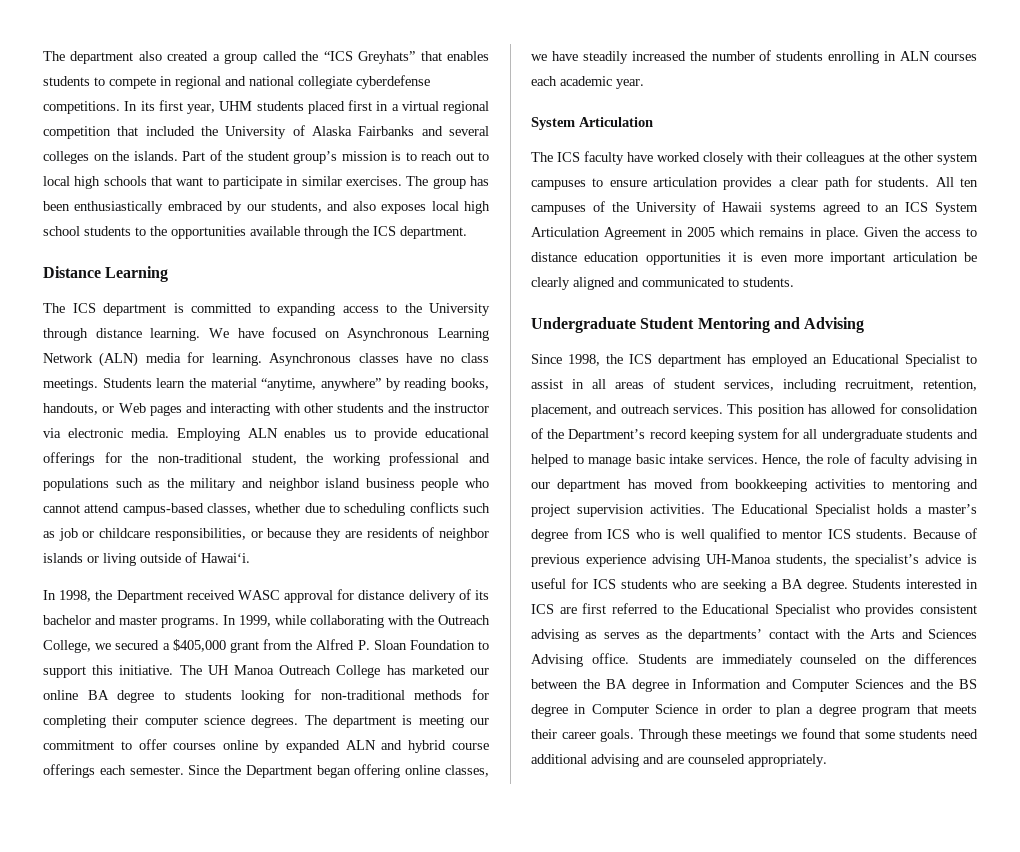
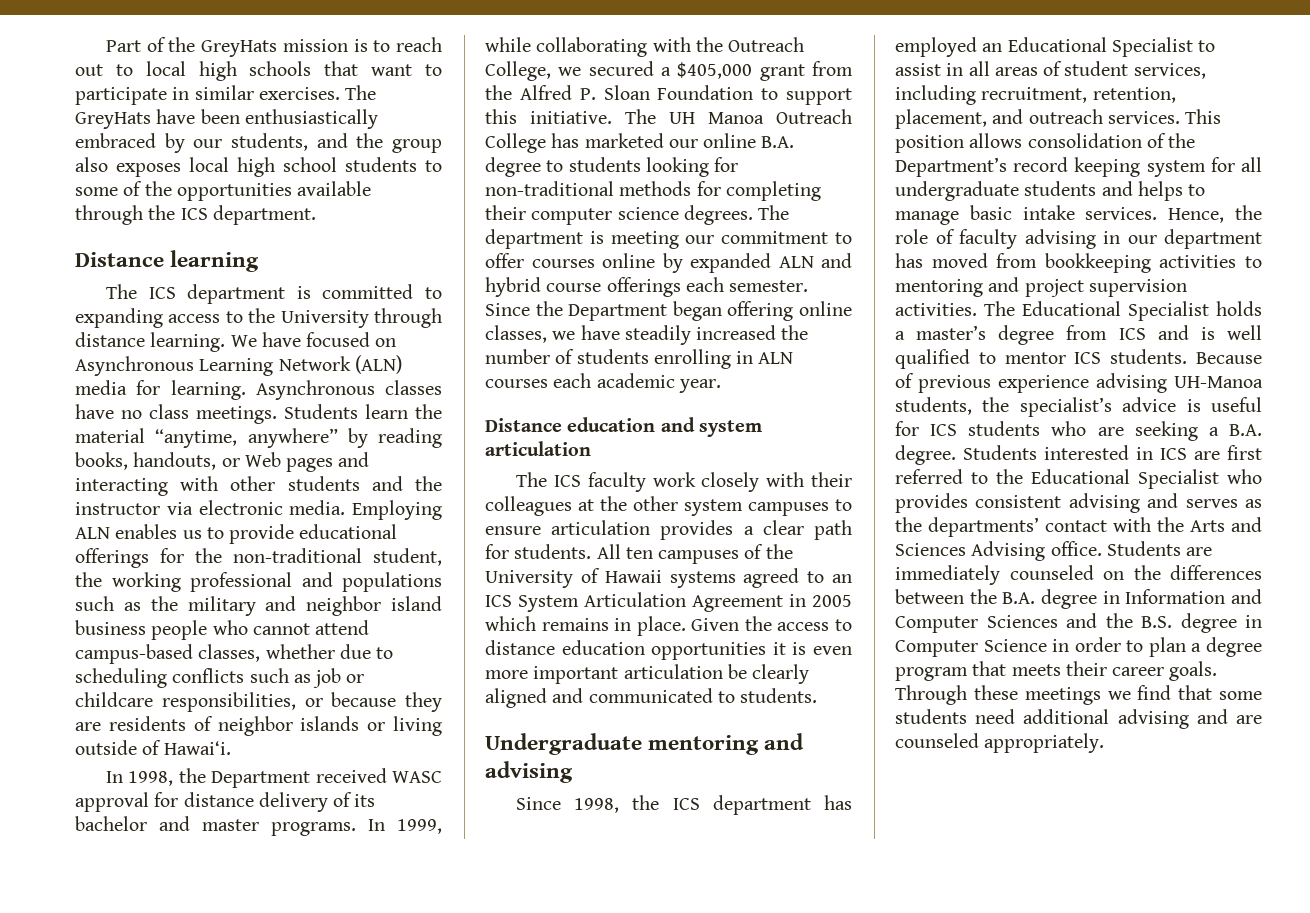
- The department also created a group called the “ICS Greyhats” that enables students to compete in regional and national collegiate cyberdefense competitions. In its first year, UHM students placed first in a virtual regional competition that included the University of Alaska Fairbanks and several colleges on the islands. Part of the student group’s mission is to reach out to local high schools that want to participate in similar exercises.
+ Part of the GreyHats mission is to reach out to local high schools that want to participate in similar exercises.
- The group has been enthusiastically embraced by our students, and also exposes local high school students to the opportunities available through the ICS department.
+ The GreyHats have been enthusiastically embraced by our students, and the group also exposes local high school students to some of the opportunities available through the ICS department.
- Distance Learning
+ Distance learning
- The UH Manoa Outreach College has marketed our online BA degree to students looking for non-traditional methods for completing their computer science degrees.
+ The UH Manoa Outreach College has marketed our online B.A. degree to students looking for non-traditional methods for completing their computer science degrees.
  Since the Department began offering online classes, we have steadily increased the number of students enrolling in ALN courses each academic year.
- System Articulation
+ Distance education and system articulation
- The ICS faculty have worked closely with their colleagues at the other system campuses to ensure articulation provides a clear path for students.
+ The ICS faculty work closely with their colleagues at the other system campuses to ensure articulation provides a clear path for students.
- Undergraduate Student Mentoring and Advising
+ Undergraduate mentoring and advising
- This position has allowed for consolidation of the Department’s record keeping system for all undergraduate students and helped to manage basic intake services.
+ This position allows consolidation of the Department’s record keeping system for all undergraduate students and helps to manage basic intake services.
- The Educational Specialist holds a master’s degree from ICS who is well qualified to mentor ICS students.
+ The Educational Specialist holds a master’s degree from ICS and is well qualified to mentor ICS students.
- Because of previous experience advising UH-Manoa students, the specialist’s advice is useful for ICS students who are seeking a BA degree.
+ Because of previous experience advising UH-Manoa students, the specialist’s advice is useful for ICS students who are seeking a B.A. degree.
- Students interested in ICS are first referred to the Educational Specialist who provides consistent advising as serves as the departments’ contact with the Arts and Sciences Advising office.
+ Students interested in ICS are first referred to the Educational Specialist who provides consistent advising and serves as the departments’ contact with the Arts and Sciences Advising office.
- Students are immediately counseled on the differences between the BA degree in Information and Computer Sciences and the BS degree in Computer Science in order to plan a degree program that meets their career goals.
+ Students are immediately counseled on the differences between the B.A. degree in Information and Computer Sciences and the B.S. degree in Computer Science in order to plan a degree program that meets their career goals.
- Through these meetings we found that some students need additional advising and are counseled appropriately.
+ Through these meetings we find that some students need additional advising and are counseled appropriately.

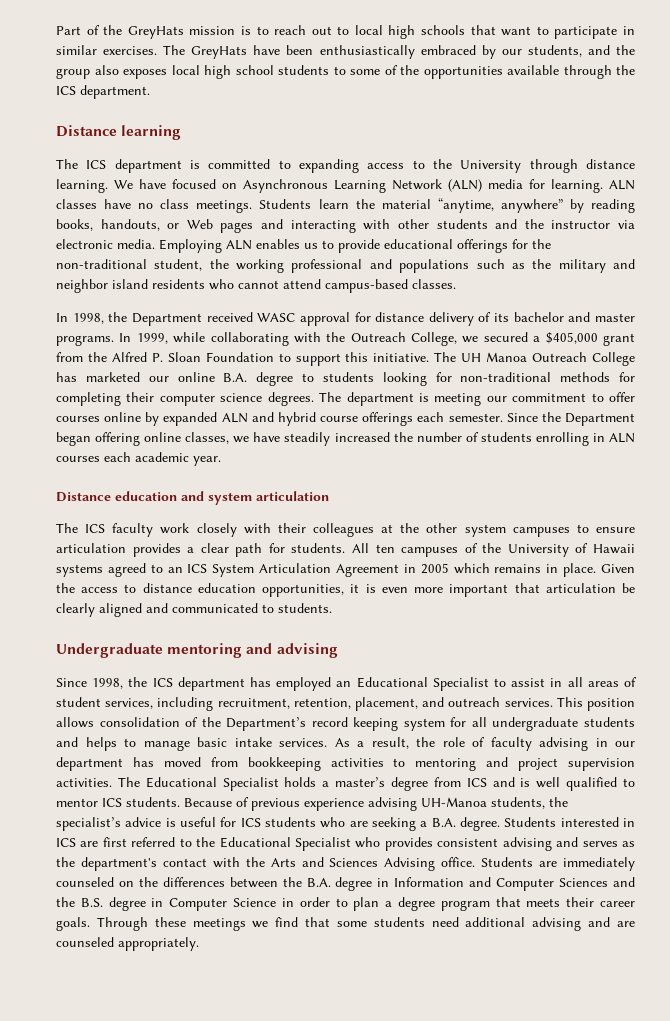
- Asynchronous classes have no class meetings.
+ ALN classes have no class meetings.
- Employing ALN enables us to provide educational offerings for the non-traditional student, the working professional and populations such as the military and neighbor island business people who cannot attend campus-based classes, whether due to scheduling conflicts such as job or childcare responsibilities, or because they are residents of neighbor islands or living outside of Hawai‘i.
+ Employing ALN enables us to provide educational offerings for the non-traditional student, the working professional and populations such as the military and neighbor island residents who cannot attend campus-based classes.
- Given the access to distance education opportunities it is even more important articulation be clearly aligned and communicated to students.
+ Given the access to distance education opportunities, it is even more important that articulation be clearly aligned and communicated to students.
- Hence, the role of faculty advising in our department has moved from bookkeeping activities to mentoring and project supervision activities.
+ As a result, the role of faculty advising in our department has moved from bookkeeping activities to mentoring and project supervision activities.
- Students interested in ICS are first referred to the Educational Specialist who provides consistent advising and serves as the departments’ contact with the Arts and Sciences Advising office.
+ Students interested in ICS are first referred to the Educational Specialist who provides consistent advising and serves as the department's contact with the Arts and Sciences Advising office.

